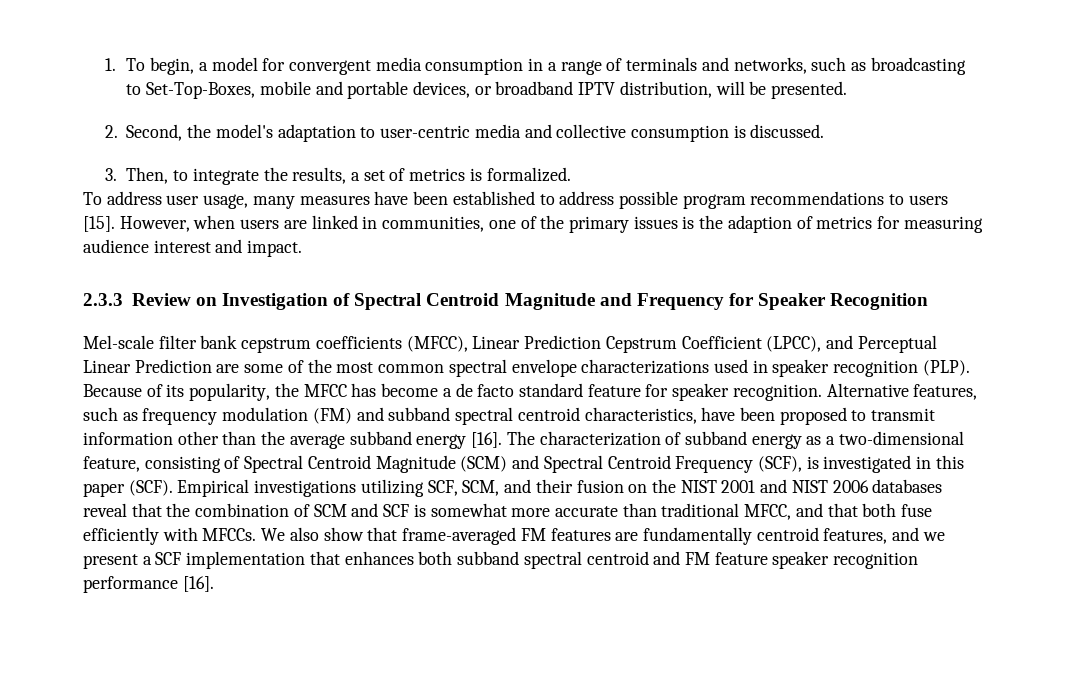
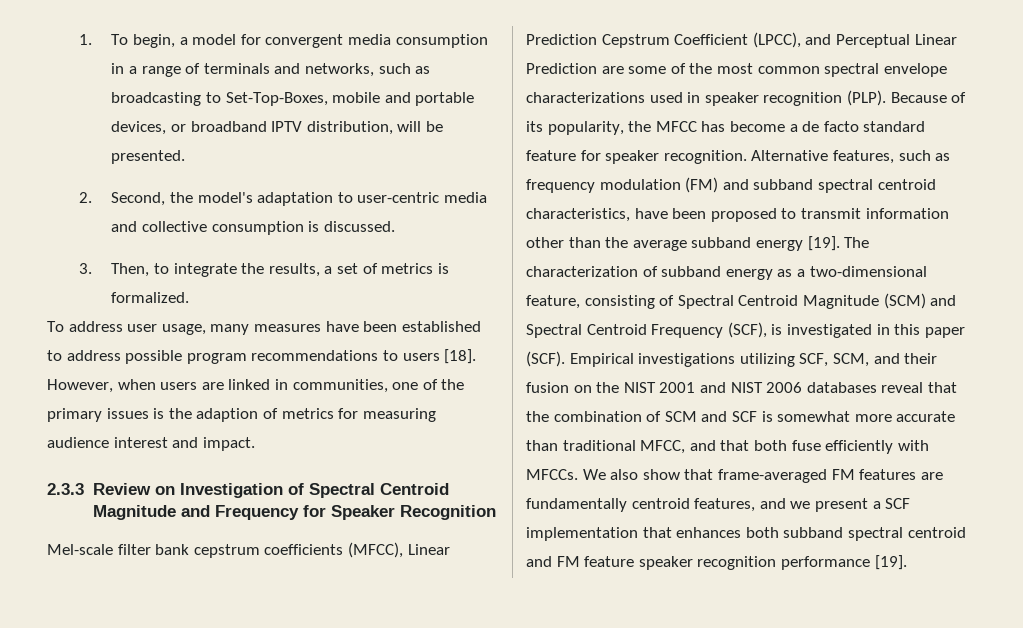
- To address user usage, many measures have been established to address possible program recommendations to users [15].
+ To address user usage, many measures have been established to address possible program recommendations to users [18].
- Alternative features, such as frequency modulation (FM) and subband spectral centroid characteristics, have been proposed to transmit information other than the average subband energy [16].
+ Alternative features, such as frequency modulation (FM) and subband spectral centroid characteristics, have been proposed to transmit information other than the average subband energy [19].
- We also show that frame-averaged FM features are fundamentally centroid features, and we present a SCF implementation that enhances both subband spectral centroid and FM feature speaker recognition performance [16].
+ We also show that frame-averaged FM features are fundamentally centroid features, and we present a SCF implementation that enhances both subband spectral centroid and FM feature speaker recognition performance [19].

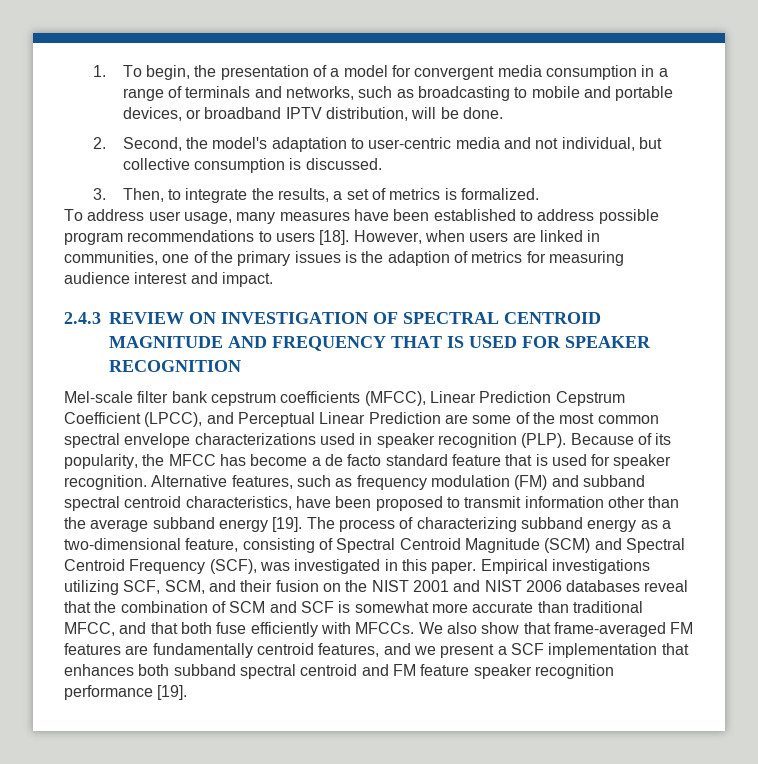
- 1. To begin, a model for convergent media consumption in a range of terminals and networks, such as broadcasting to Set-Top-Boxes, mobile and portable devices, or broadband IPTV distribution, will be presented.
+ 1. To begin, the presentation of a model for convergent media consumption in a range of terminals and networks, such as broadcasting to mobile and portable devices, or broadband IPTV distribution, will be done.
- 2. Second, the model's adaptation to user-centric media and collective consumption is discussed.
+ 2. Second, the model's adaptation to user-centric media and not individual, but collective consumption is discussed.
- 2.3.3 Review on Investigation of Spectral Centroid Magnitude and Frequency for Speaker Recognition
+ 2.4.3 REVIEW ON INVESTIGATION OF SPECTRAL CENTROID MAGNITUDE AND FREQUENCY THAT IS USED FOR SPEAKER RECOGNITION
- Because of its popularity, the MFCC has become a de facto standard feature for speaker recognition.
+ Because of its popularity, the MFCC has become a de facto standard feature that is used for speaker recognition.
- The characterization of subband energy as a two-dimensional feature, consisting of Spectral Centroid Magnitude (SCM) and Spectral Centroid Frequency (SCF), is investigated in this paper (SCF).
+ The process of characterizing subband energy as a two-dimensional feature, consisting of Spectral Centroid Magnitude (SCM) and Spectral Centroid Frequency (SCF), was investigated in this paper.

